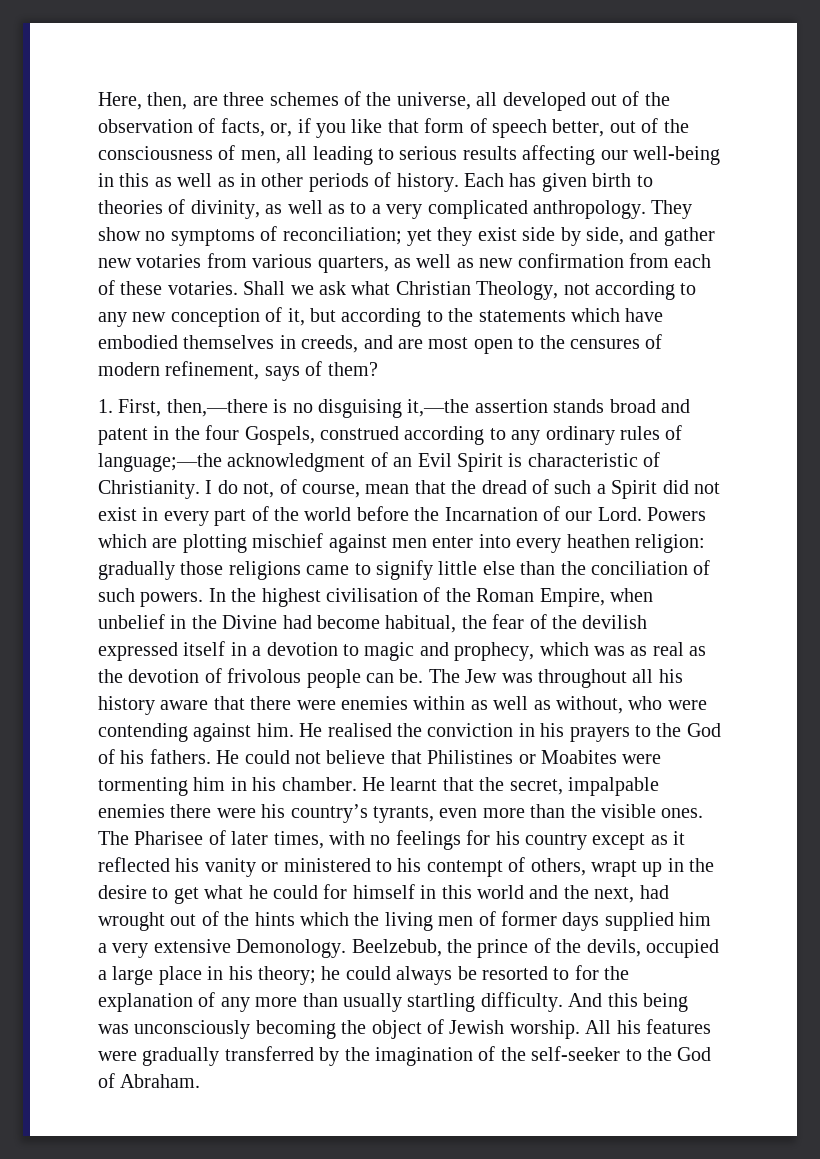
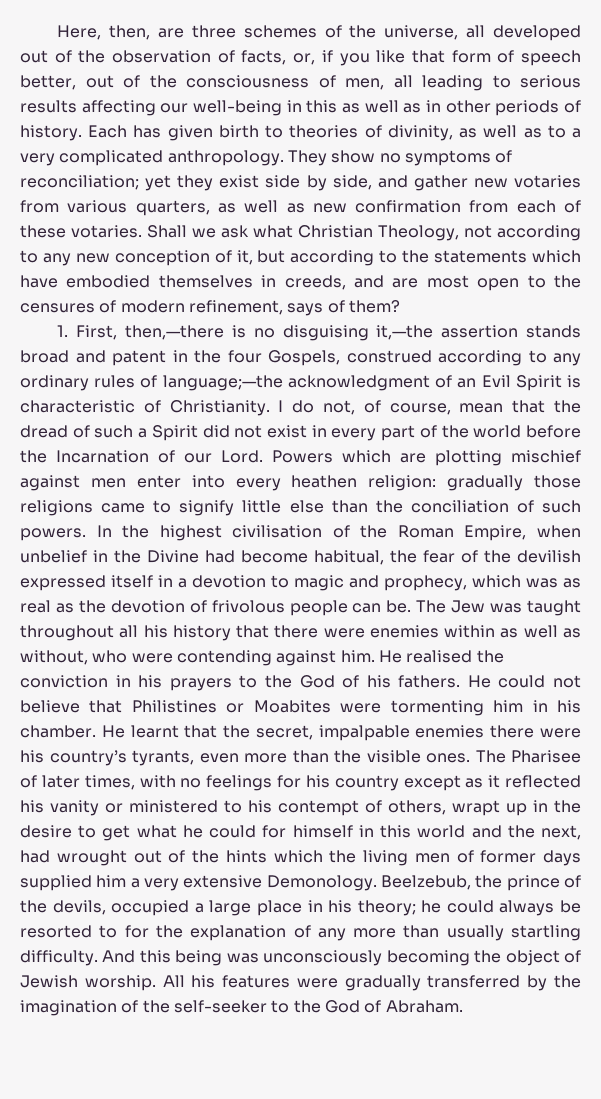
- The Jew was throughout all his history aware that there were enemies within as well as without, who were contending against him.
+ The Jew was taught throughout all his history that there were enemies within as well as without, who were contending against him.

